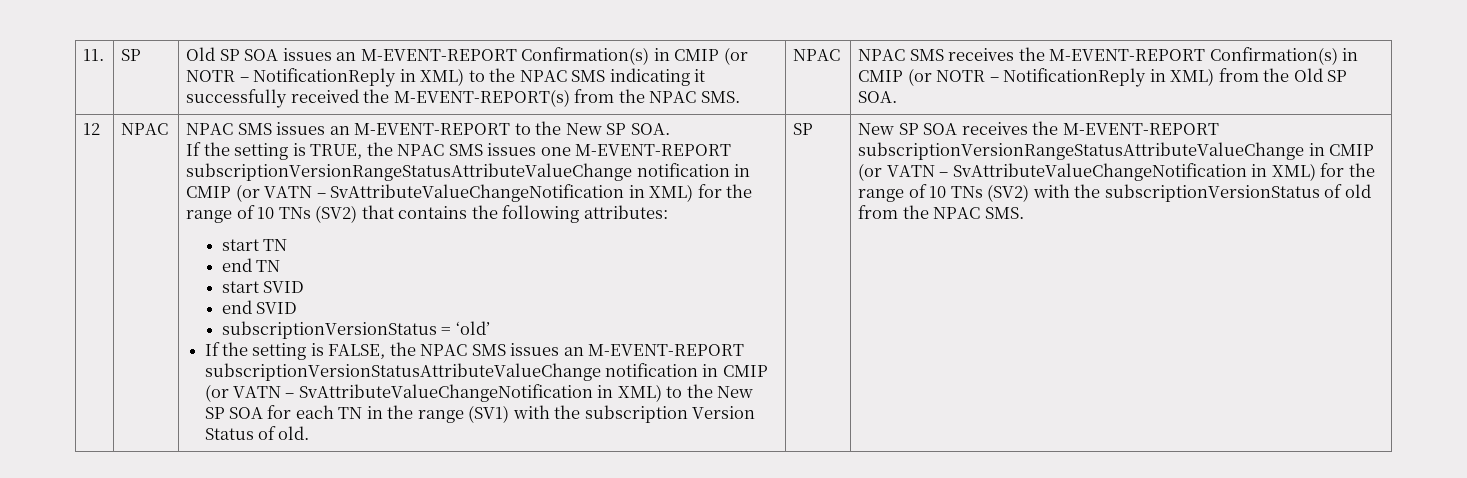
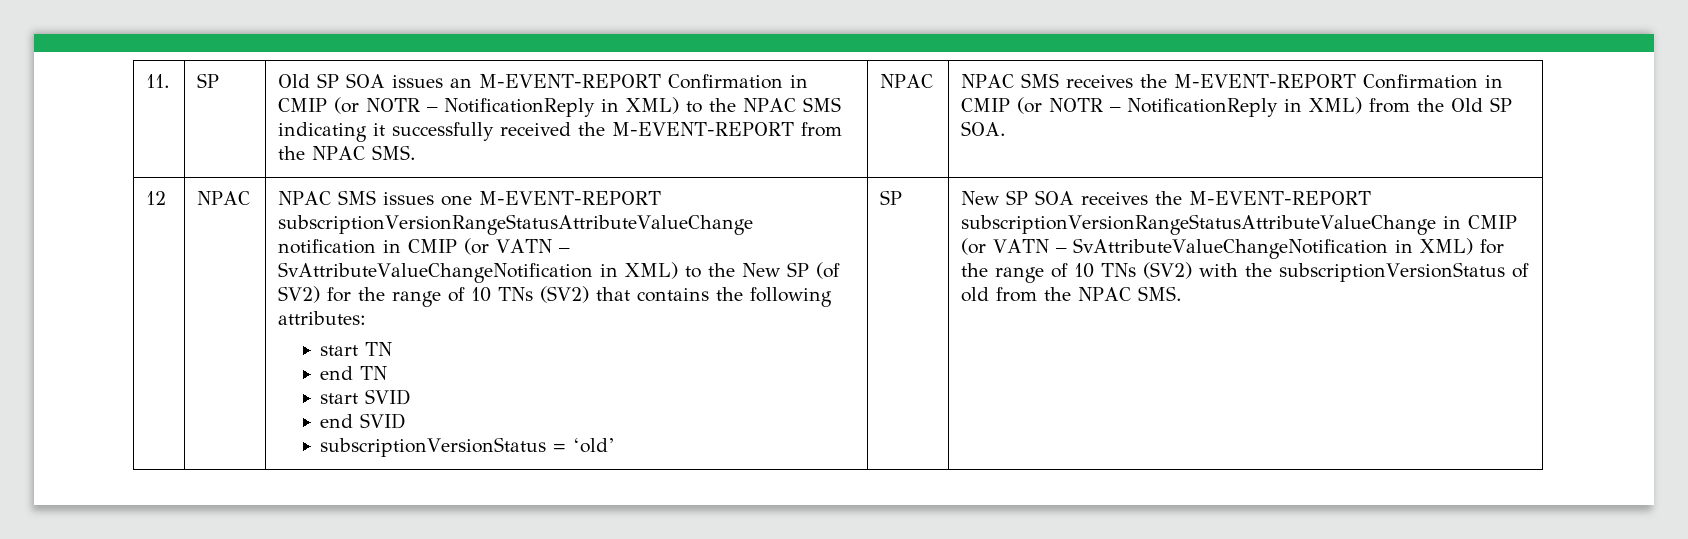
- Old SP SOA issues an M-EVENT-REPORT Confirmation(s) in CMIP (or NOTR – NotificationReply in XML) to the NPAC SMS indicating it successfully received the M-EVENT-REPORT(s) from the NPAC SMS.
+ Old SP SOA issues an M-EVENT-REPORT Confirmation in CMIP (or NOTR – NotificationReply in XML) to the NPAC SMS indicating it successfully received the M-EVENT-REPORT from the NPAC SMS.
- NPAC SMS receives the M-EVENT-REPORT Confirmation(s) in CMIP (or NOTR – NotificationReply in XML) from the Old SP SOA.
+ NPAC SMS receives the M-EVENT-REPORT Confirmation in CMIP (or NOTR – NotificationReply in XML) from the Old SP SOA.
- NPAC SMS issues an M-EVENT-REPORT to the New SP SOA.
- If the setting is TRUE, the NPAC SMS issues one M-EVENT-REPORT subscriptionVersionRangeStatusAttributeValueChange notification in CMIP (or VATN – SvAttributeValueChangeNotification in XML) for the range of 10 TNs (SV2) that contains the following attributes:
+ NPAC SMS issues one M-EVENT-REPORT subscriptionVersionRangeStatusAttributeValueChange notification in CMIP (or VATN – SvAttributeValueChangeNotification in XML) to the New SP (of SV2) for the range of 10 TNs (SV2) that contains the following attributes:
- If the setting is FALSE, the NPAC SMS issues an M-EVENT-REPORT subscriptionVersionStatusAttributeValueChange notification in CMIP (or VATN – SvAttributeValueChangeNotification in XML) to the New SP SOA for each TN in the range (SV1) with the subscription Version Status of old.

